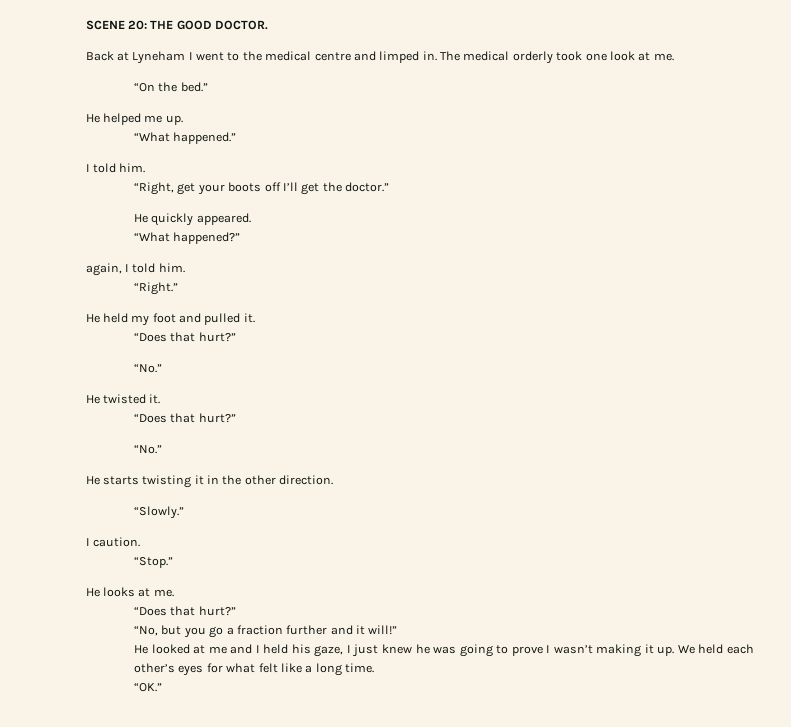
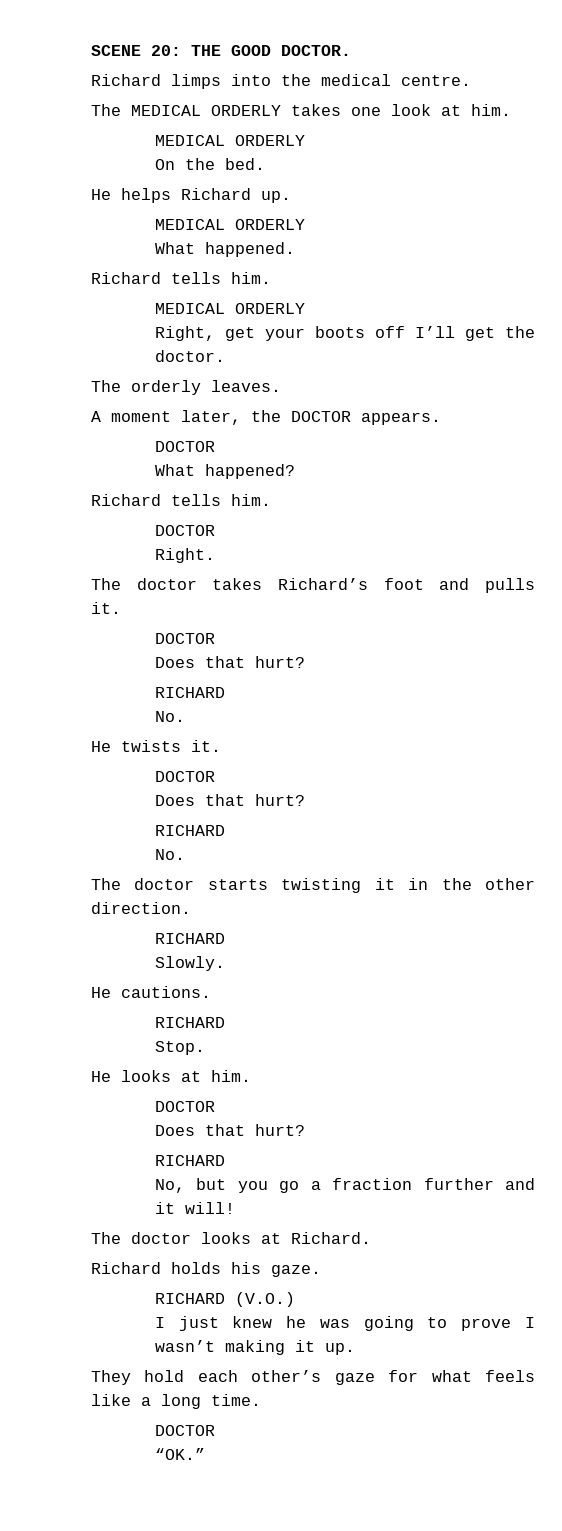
- Back at Lyneham I went to the medical centre and limped in. The medical orderly took one look at me.
- “On the bed.”
- He helped me up.
- “What happened.”
- I told him.
- “Right, get your boots off I’ll get the doctor.”
- He quickly appeared.
- “What happened?”
- again, I told him.
- “Right.”
- He held my foot and pulled it.
- “Does that hurt?”
- “No.”
- He twisted it.
- “Does that hurt?”
- “No.”
- He starts twisting it in the other direction.
- “Slowly.”
- I caution.
- “Stop.”
- He looks at me.
- “Does that hurt?”
- “No, but you go a fraction further and it will!”
- He looked at me and I held his gaze, I just knew he was going to prove I wasn’t making it up. We held each other’s eyes for what felt like a long time.
+ Richard limps into the medical centre.
+ The MEDICAL ORDERLY takes one look at him.
+ MEDICAL ORDERLY
+ On the bed.
+ He helps Richard up.
+ MEDICAL ORDERLY
+ What happened.
+ Richard tells him.
+ MEDICAL ORDERLY
+ Right, get your boots off I’ll get the doctor.
+ The orderly leaves.
+ A moment later, the DOCTOR appears.
+ DOCTOR
+ What happened?
+ Richard tells him.
+ DOCTOR
+ Right.
+ The doctor takes Richard’s foot and pulls it.
+ DOCTOR
+ Does that hurt?
+ RICHARD
+ No.
+ He twists it.
+ DOCTOR
+ Does that hurt?
+ RICHARD
+ No.
+ The doctor starts twisting it in the other direction.
+ RICHARD
+ Slowly.
+ He cautions.
+ RICHARD
+ Stop.
+ He looks at him.
+ DOCTOR
+ Does that hurt?
+ RICHARD
+ No, but you go a fraction further and it will!
+ The doctor looks at Richard.
+ Richard holds his gaze.
+ RICHARD (V.O.)
+ I just knew he was going to prove I wasn’t making it up.
+ They hold each other’s gaze for what feels like a long time.
+ DOCTOR

